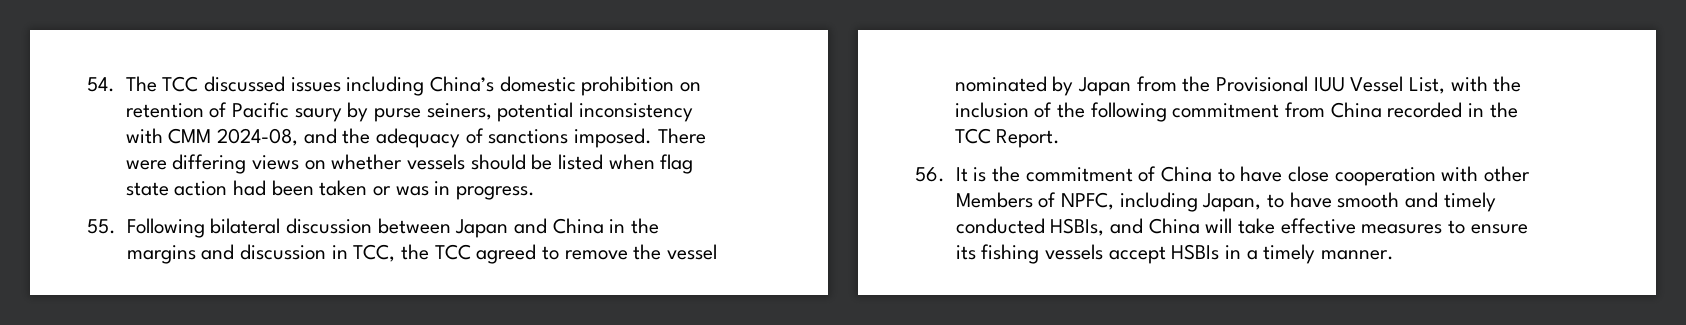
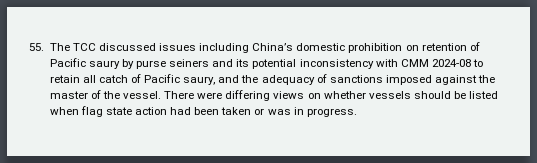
- 54. The TCC discussed issues including China’s domestic prohibition on retention of Pacific saury by purse seiners, potential inconsistency with CMM 2024-08, and the adequacy of sanctions imposed.
+ 55. The TCC discussed issues including China’s domestic prohibition on retention of Pacific saury by purse seiners and its potential inconsistency with CMM 2024-08 to retain all catch of Pacific saury, and the adequacy of sanctions imposed against the master of the vessel.
- 55. Following bilateral discussion between Japan and China in the margins and discussion in TCC, the TCC agreed to remove the vessel nominated by Japan from the Provisional IUU Vessel List, with the inclusion of the following commitment from China recorded in the TCC Report.
- 56. It is the commitment of China to have close cooperation with other Members of NPFC, including Japan, to have smooth and timely conducted HSBIs, and China will take effective measures to ensure its fishing vessels accept HSBIs in a timely manner.

